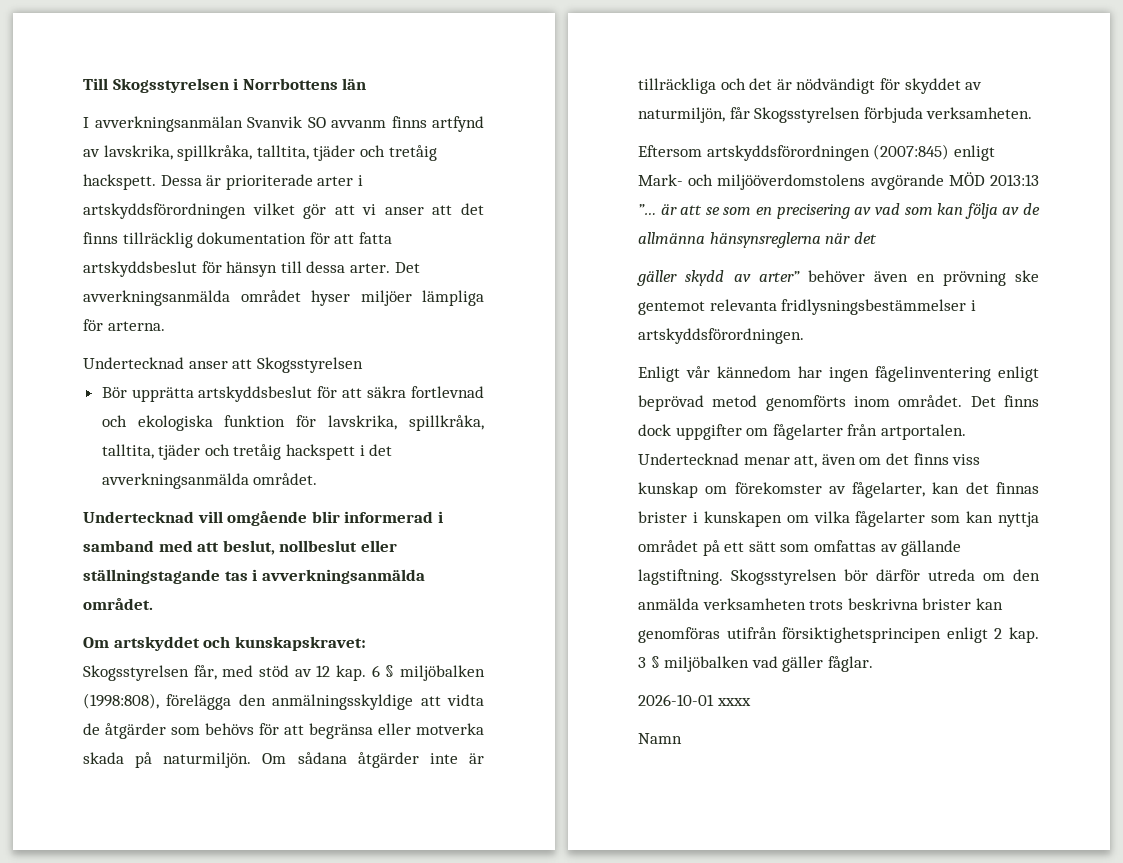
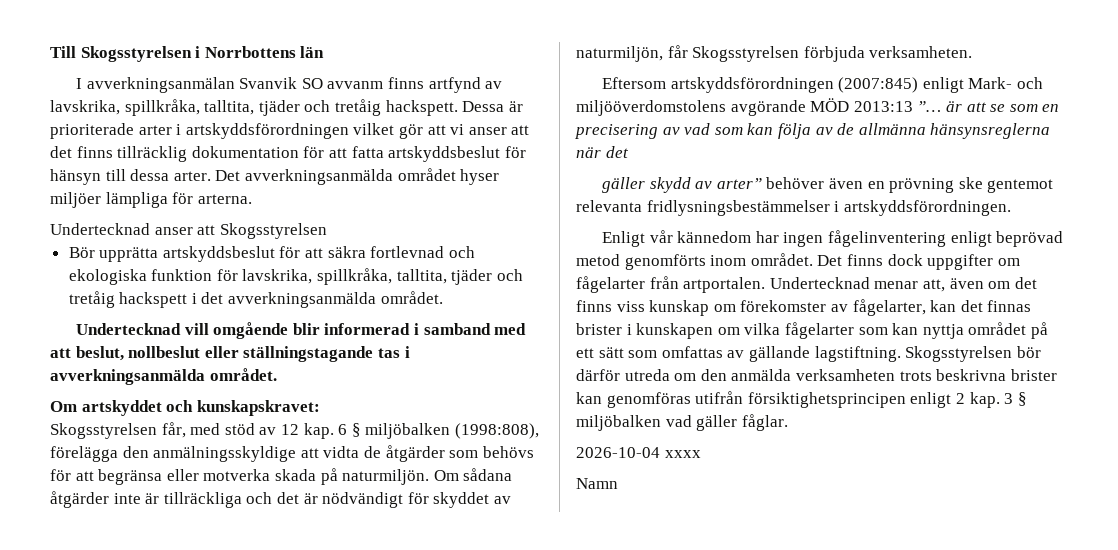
- 2026-10-01 xxxx
+ 2026-10-04 xxxx

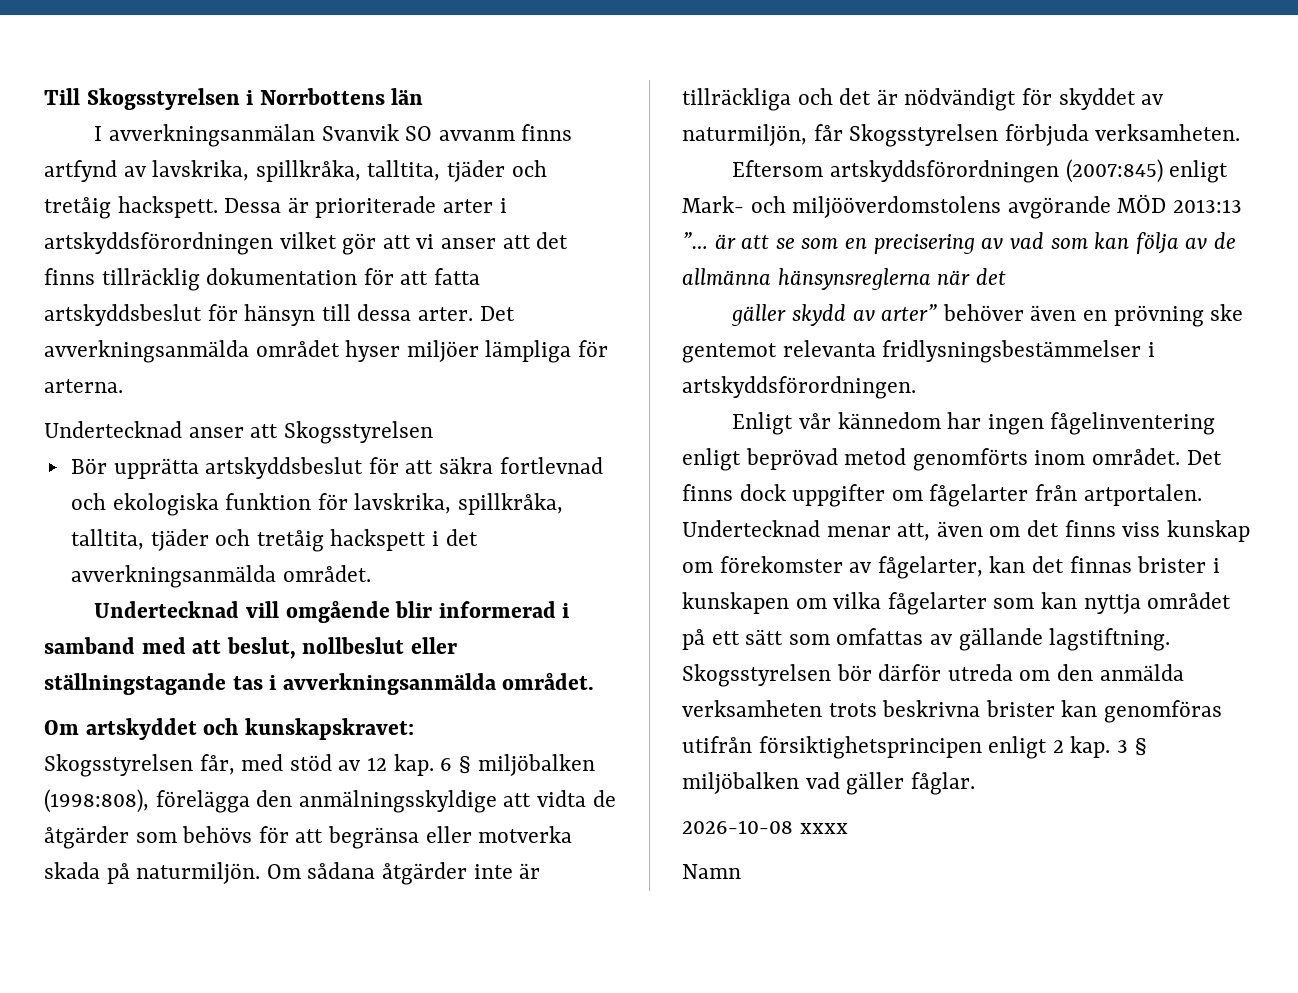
- 2026-10-04 xxxx
+ 2026-10-08 xxxx

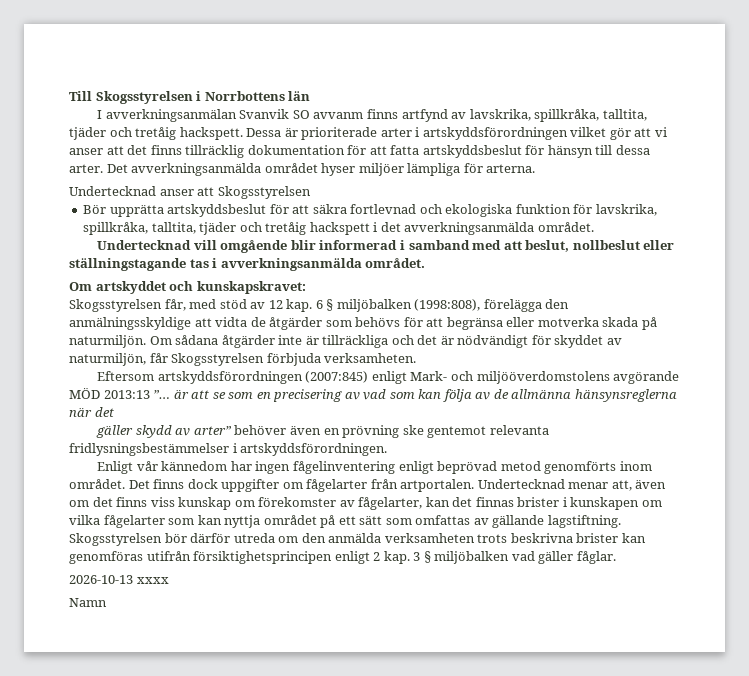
- 2026-10-08 xxxx
+ 2026-10-13 xxxx

